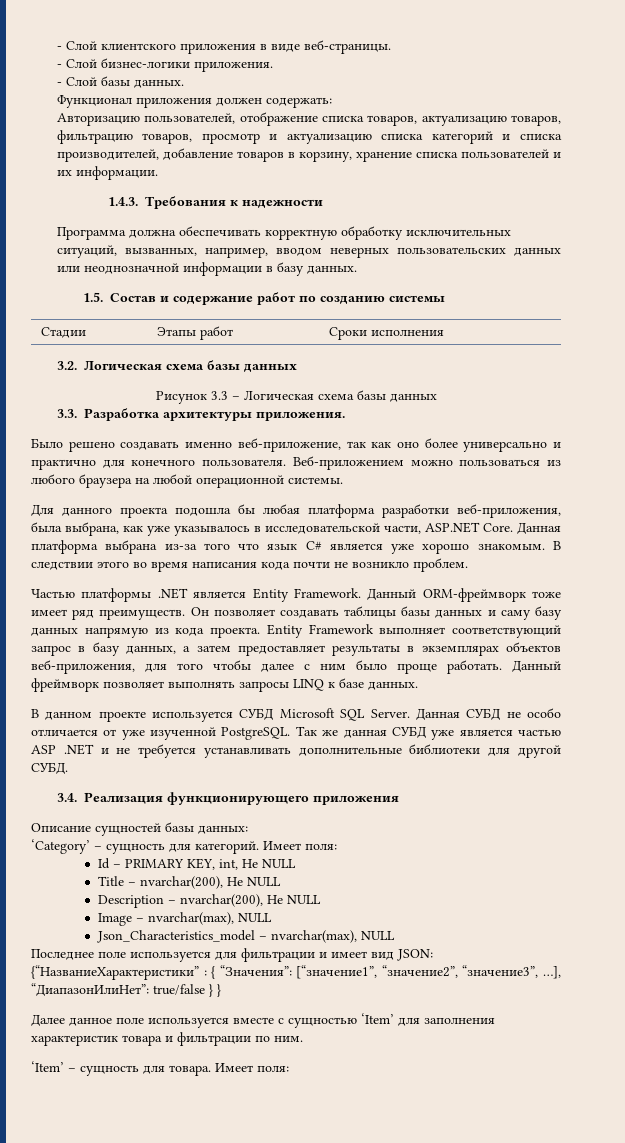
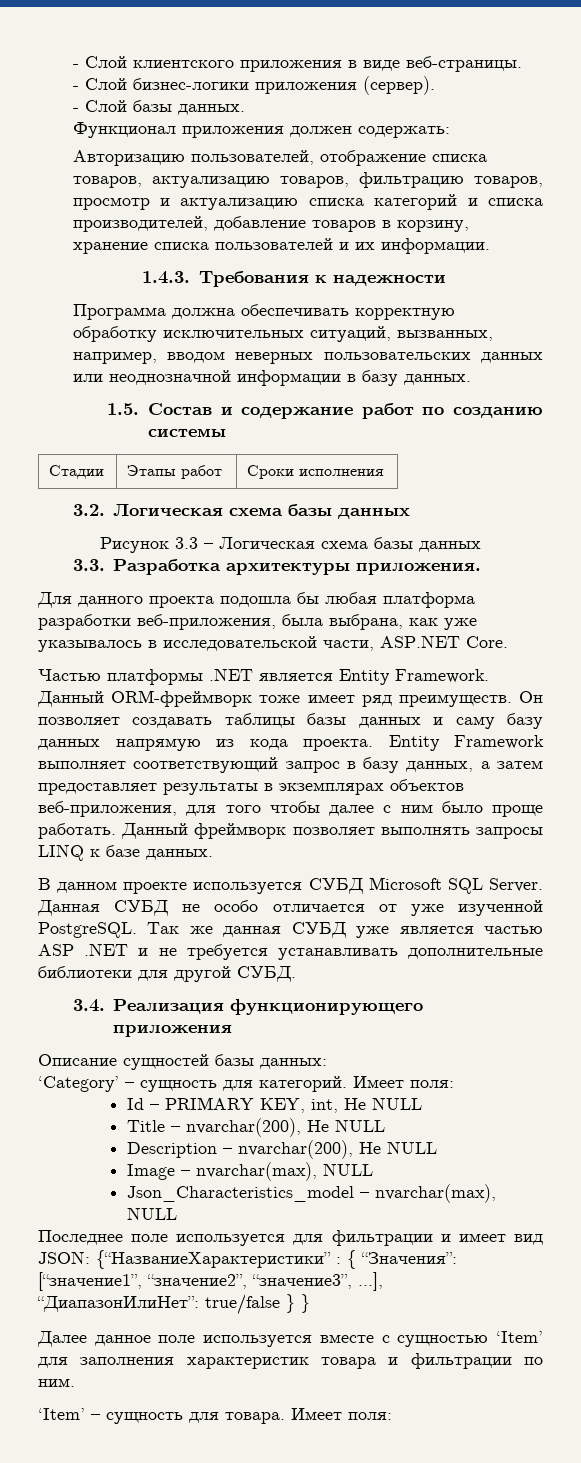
- - Слой бизнес-логики приложения.
+ - Слой бизнес-логики приложения (сервер).
- Было решено создавать именно веб-приложение, так как оно более универсально и практично для конечного пользователя. Веб-приложением можно пользоваться из любого браузера на любой операционной системы.
- Данная платформа выбрана из-за того что язык C# является уже хорошо знакомым. В следствии этого во время написания кода почти не возникло проблем.

